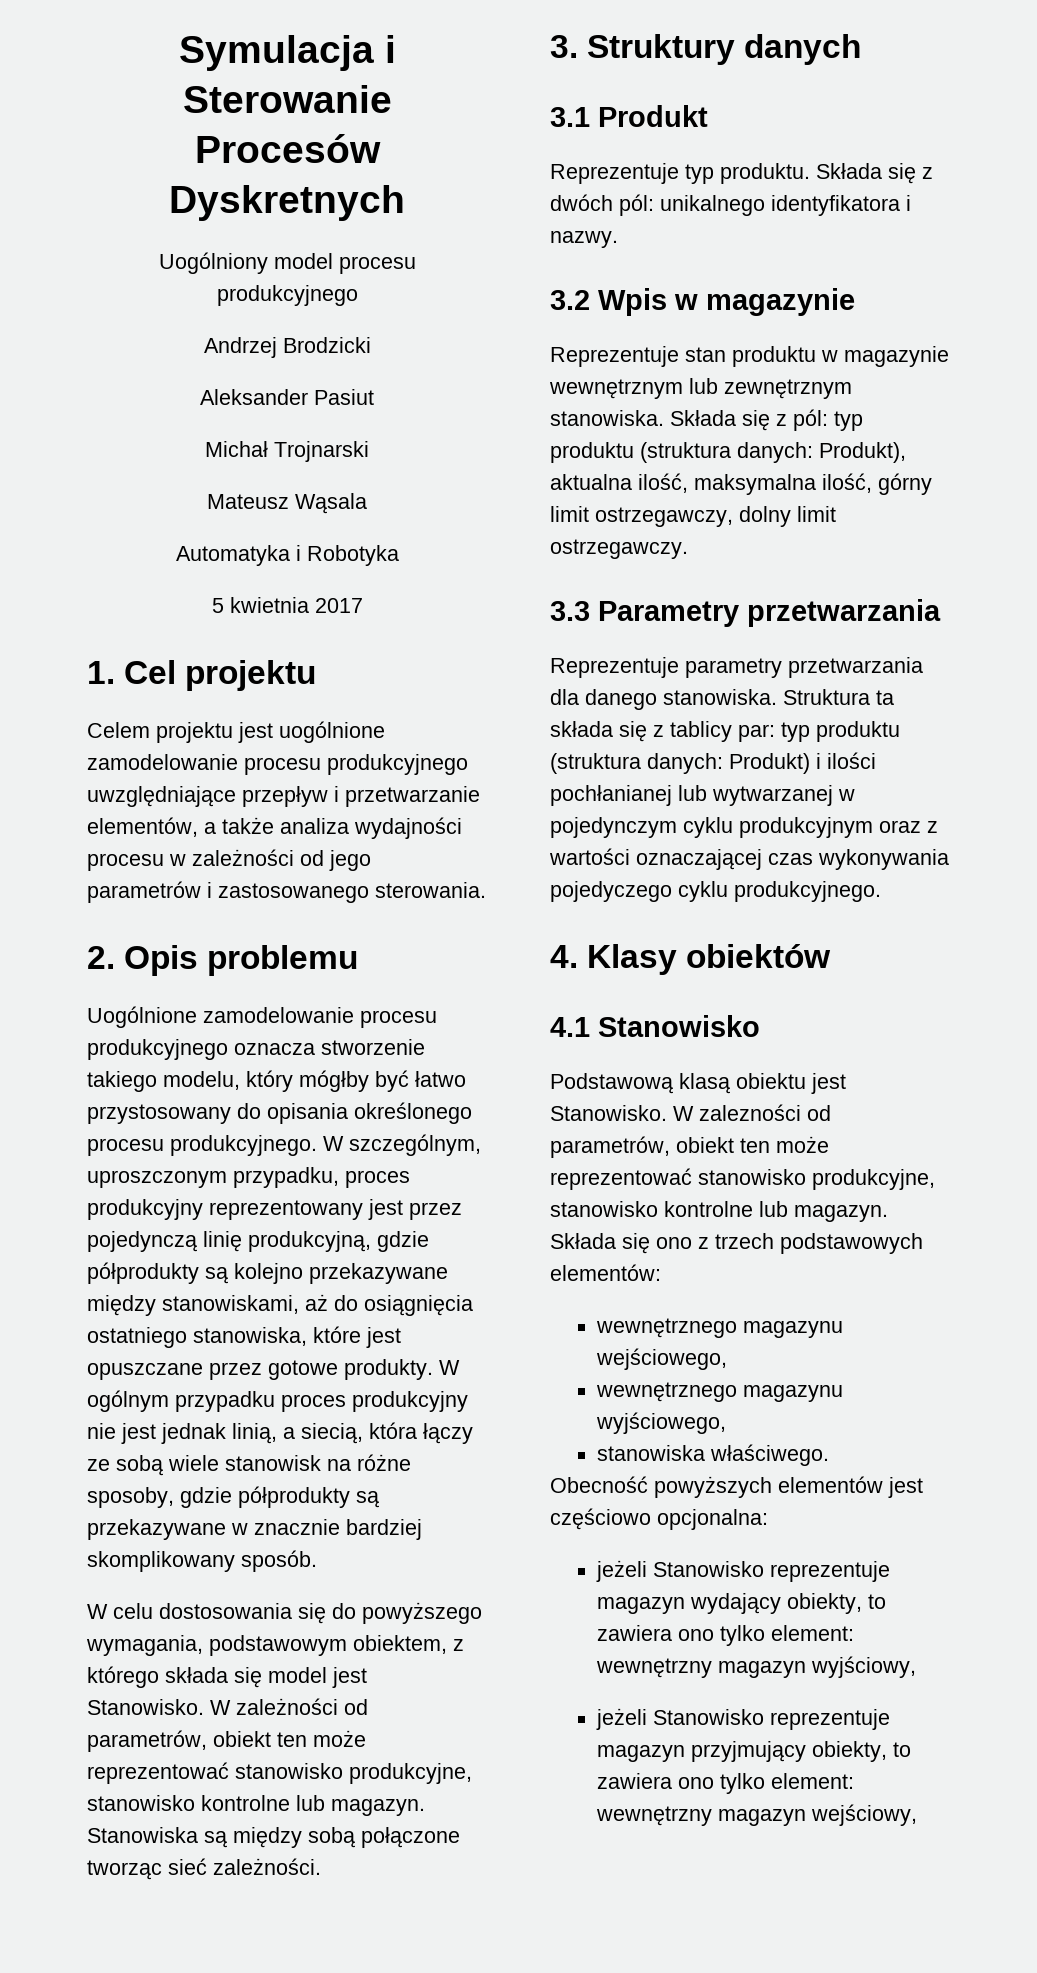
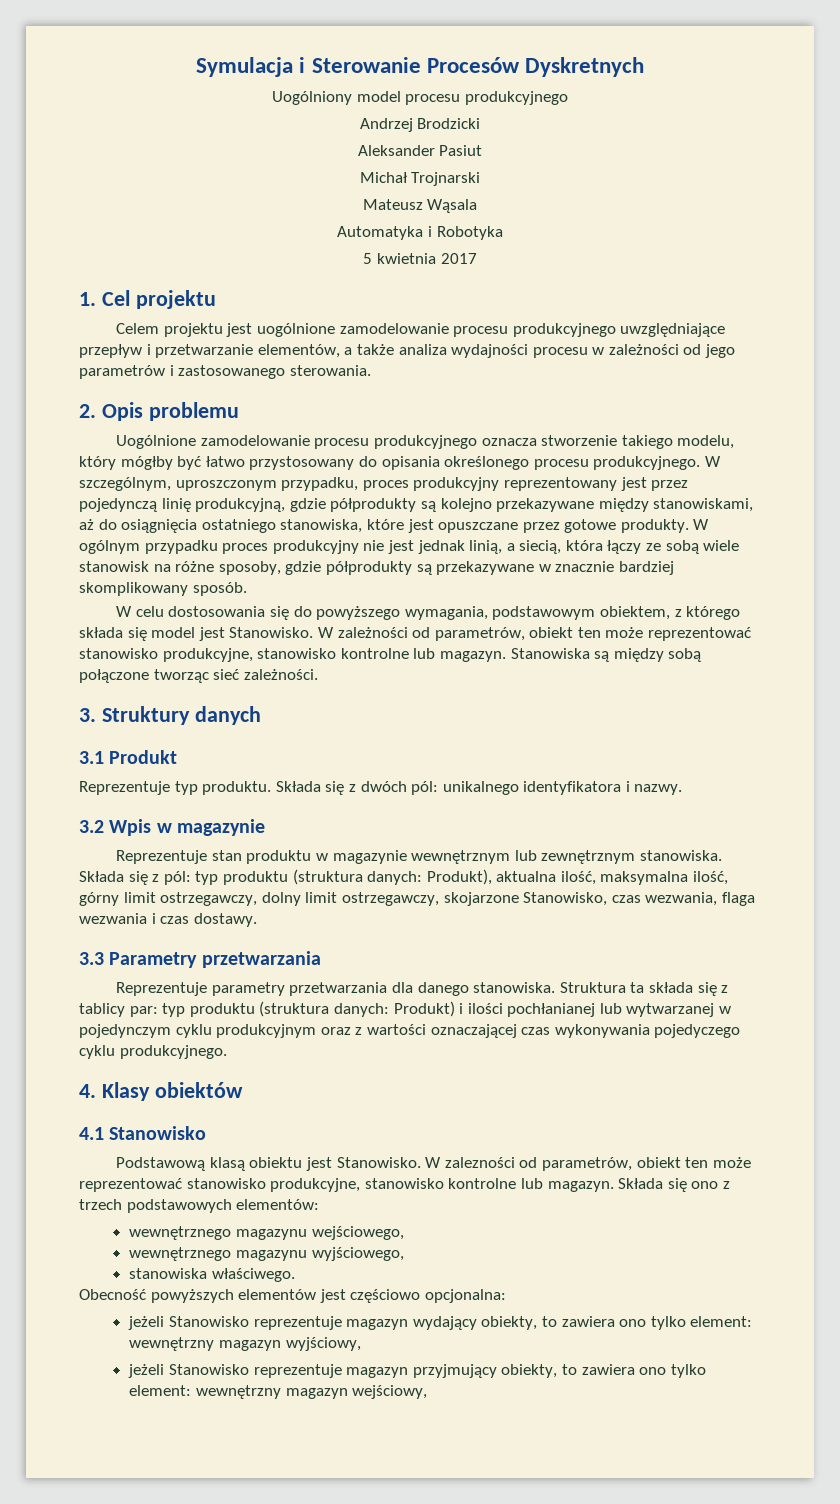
- Składa się z pól: typ produktu (struktura danych: Produkt), aktualna ilość, maksymalna ilość, górny limit ostrzegawczy, dolny limit ostrzegawczy.
+ Składa się z pól: typ produktu (struktura danych: Produkt), aktualna ilość, maksymalna ilość, górny limit ostrzegawczy, dolny limit ostrzegawczy, skojarzone Stanowisko, czas wezwania, flaga wezwania i czas dostawy.

